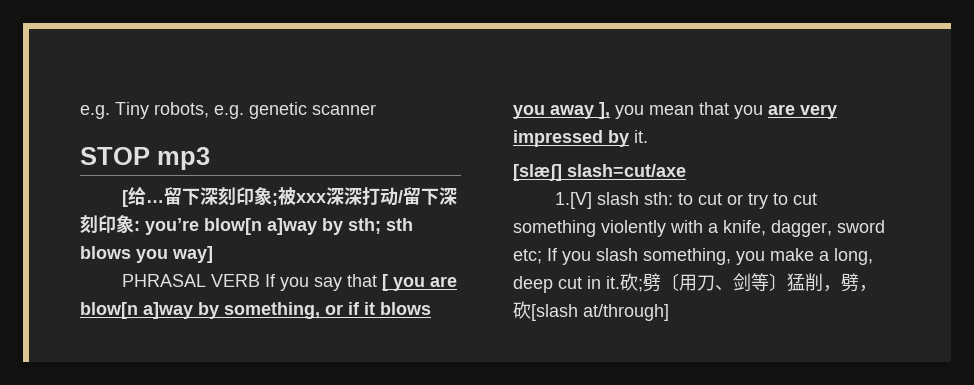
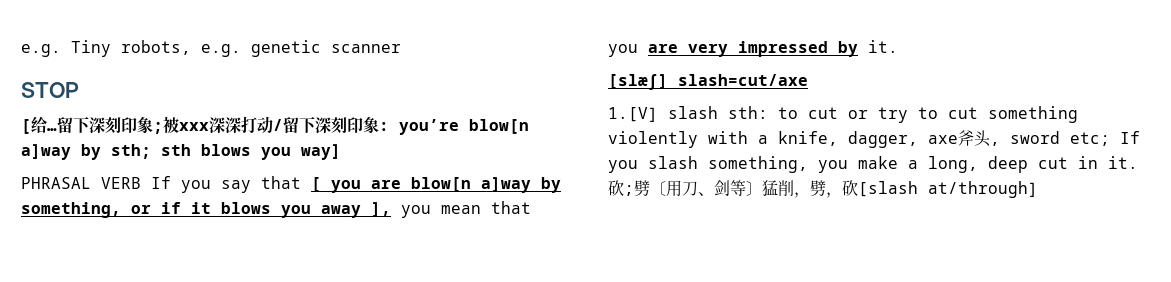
- STOP mp3
+ STOP
- 1.[V] slash sth: to cut or try to cut something violently with a knife, dagger, sword etc; If you slash something, you make a long, deep cut in it.
+ 1.[V] slash sth: to cut or try to cut something violently with a knife, dagger, axe斧头, sword etc; If you slash something, you make a long, deep cut in it.

